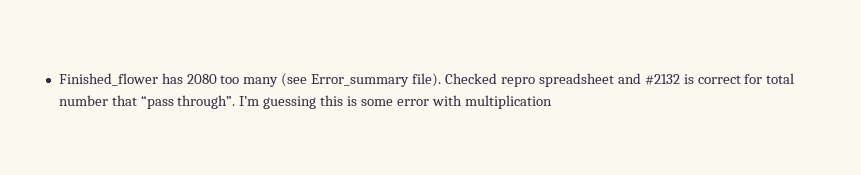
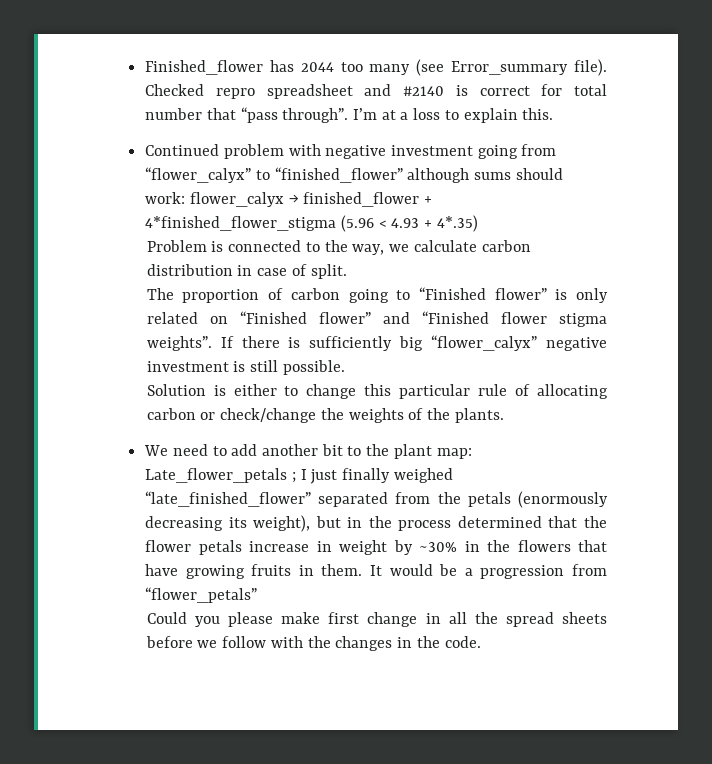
- Finished_flower has 2080 too many (see Error_summary file).
+ Finished_flower has 2044 too many (see Error_summary file).
- Checked repro spreadsheet and #2132 is correct for total number that “pass through”.
+ Checked repro spreadsheet and #2140 is correct for total number that “pass through”.
- I’m guessing this is some error with multiplication
+ I’m at a loss to explain this.
+ Continued problem with negative investment going from “flower_calyx” to “finished_flower” although sums should work: flower_calyx → finished_flower + 4*finished_flower_stigma (5.96 < 4.93 + 4*.35)
+ Problem is connected to the way, we calculate carbon distribution in case of split.
+ The proportion of carbon going to “Finished flower” is only related on “Finished flower” and “Finished flower stigma weights”. If there is sufficiently big “flower_calyx” negative investment is still possible.
+ Solution is either to change this particular rule of allocating carbon or check/change the weights of the plants.
+ We need to add another bit to the plant map: Late_flower_petals ; I just finally weighed “late_finished_flower” separated from the petals (enormously decreasing its weight), but in the process determined that the flower petals increase in weight by ~30% in the flowers that have growing fruits in them. It would be a progression from “flower_petals”
+ Could you please make first change in all the spread sheets before we follow with the changes in the code.

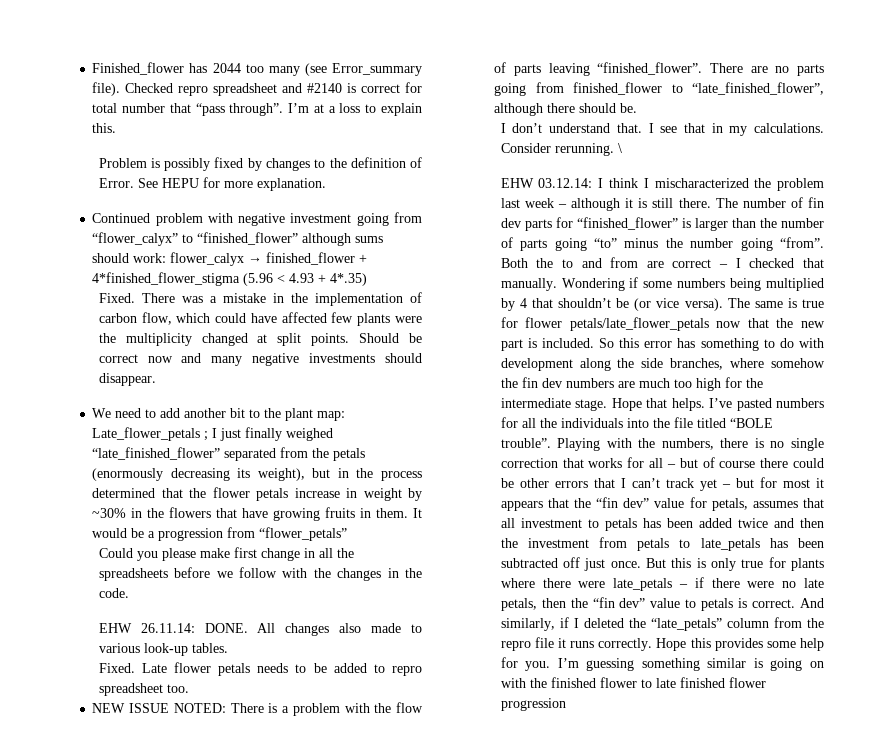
+ Problem is possibly fixed by changes to the definition of Error. See HEPU for more explanation.
- Problem is connected to the way, we calculate carbon distribution in case of split.
- The proportion of carbon going to “Finished flower” is only related on “Finished flower” and “Finished flower stigma weights”. If there is sufficiently big “flower_calyx” negative investment is still possible.
- Solution is either to change this particular rule of allocating carbon or check/change the weights of the plants.
+ Fixed. There was a mistake in the implementation of carbon flow, which could have affected few plants were the multiplicity changed at split points. Should be correct now and many negative investments should disappear.
- Could you please make first change in all the spread sheets before we follow with the changes in the code.
+ Could you please make first change in all the spreadsheets before we follow with the changes in the code.
+ EHW 26.11.14: DONE. All changes also made to various look-up tables.
+ Fixed. Late flower petals needs to be added to repro spreadsheet too.
+ NEW ISSUE NOTED: There is a problem with the flow of parts leaving “finished_flower”. There are no parts going from finished_flower to “late_finished_flower”, although there should be.
+ I don’t understand that. I see that in my calculations. Consider rerunning. \
+ EHW 03.12.14: I think I mischaracterized the problem last week – although it is still there. The number of fin dev parts for “finished_flower” is larger than the number of parts going “to” minus the number going “from”. Both the to and from are correct – I checked that manually. Wondering if some numbers being multiplied by 4 that shouldn’t be (or vice versa). The same is true for flower petals/late_flower_petals now that the new part is included. So this error has something to do with development along the side branches, where somehow the fin dev numbers are much too high for the intermediate stage. Hope that helps. I’ve pasted numbers for all the individuals into the file titled “BOLE trouble”. Playing with the numbers, there is no single correction that works for all – but of course there could be other errors that I can’t track yet – but for most it appears that the “fin dev” value for petals, assumes that all investment to petals has been added twice and then the investment from petals to late_petals has been subtracted off just once. But this is only true for plants where there were late_petals – if there were no late petals, then the “fin dev” value to petals is correct. And similarly, if I deleted the “late_petals” column from the repro file it runs correctly. Hope this provides some help for you. I’m guessing something similar is going on with the finished flower to late finished flower progression

